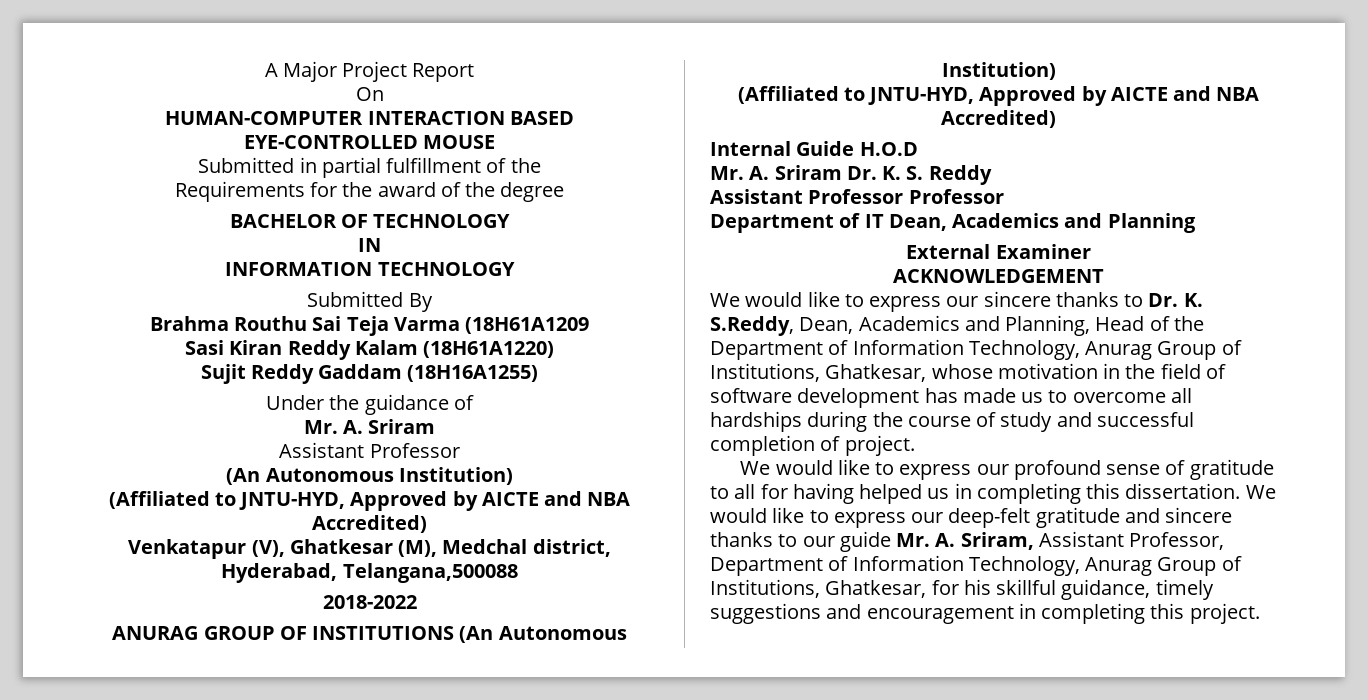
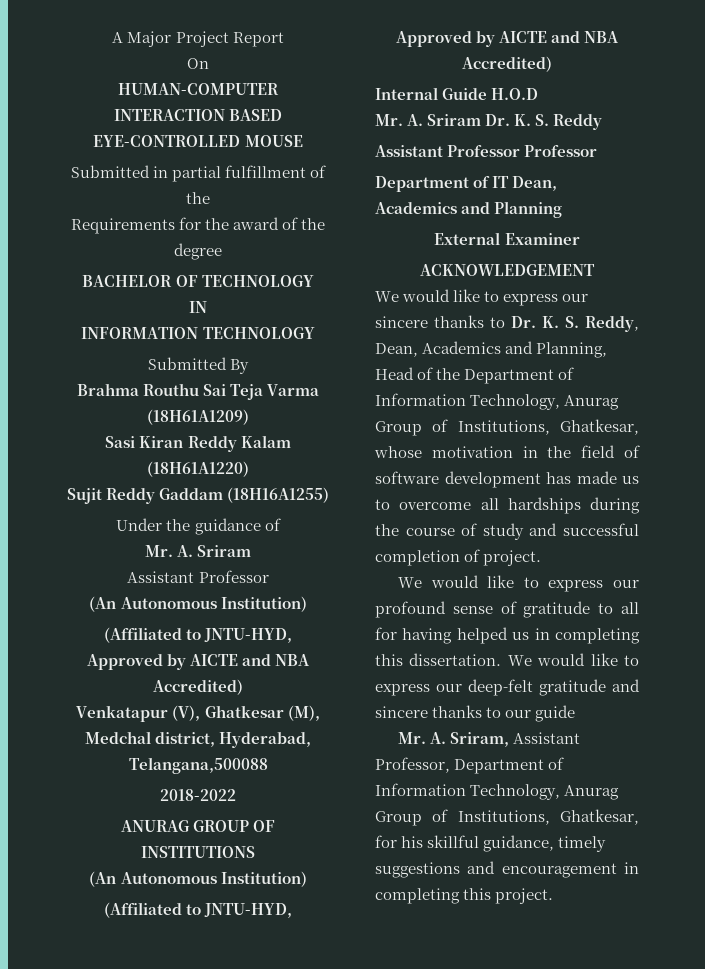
- Brahma Routhu Sai Teja Varma (18H61A1209
+ Brahma Routhu Sai Teja Varma (18H61A1209)
- ANURAG GROUP OF INSTITUTIONS (An Autonomous Institution)
+ ANURAG GROUP OF INSTITUTIONS
+ (An Autonomous Institution)
- We would like to express our sincere thanks to Dr. K. S.Reddy, Dean, Academics and Planning, Head of the Department of Information Technology, Anurag Group of Institutions, Ghatkesar, whose motivation in the field of software development has made us to overcome all hardships during the course of study and successful completion of project.
+ We would like to express our sincere thanks to Dr. K. S. Reddy, Dean, Academics and Planning, Head of the Department of Information Technology, Anurag Group of Institutions, Ghatkesar, whose motivation in the field of software development has made us to overcome all hardships during the course of study and successful completion of project.
- We would like to express our deep-felt gratitude and sincere thanks to our guide Mr. A. Sriram, Assistant Professor, Department of Information Technology, Anurag Group of Institutions, Ghatkesar, for his skillful guidance, timely suggestions and encouragement in completing this project.
+ We would like to express our deep-felt gratitude and sincere thanks to our guide
+ Mr. A. Sriram, Assistant Professor, Department of Information Technology, Anurag Group of Institutions, Ghatkesar, for his skillful guidance, timely suggestions and encouragement in completing this project.

